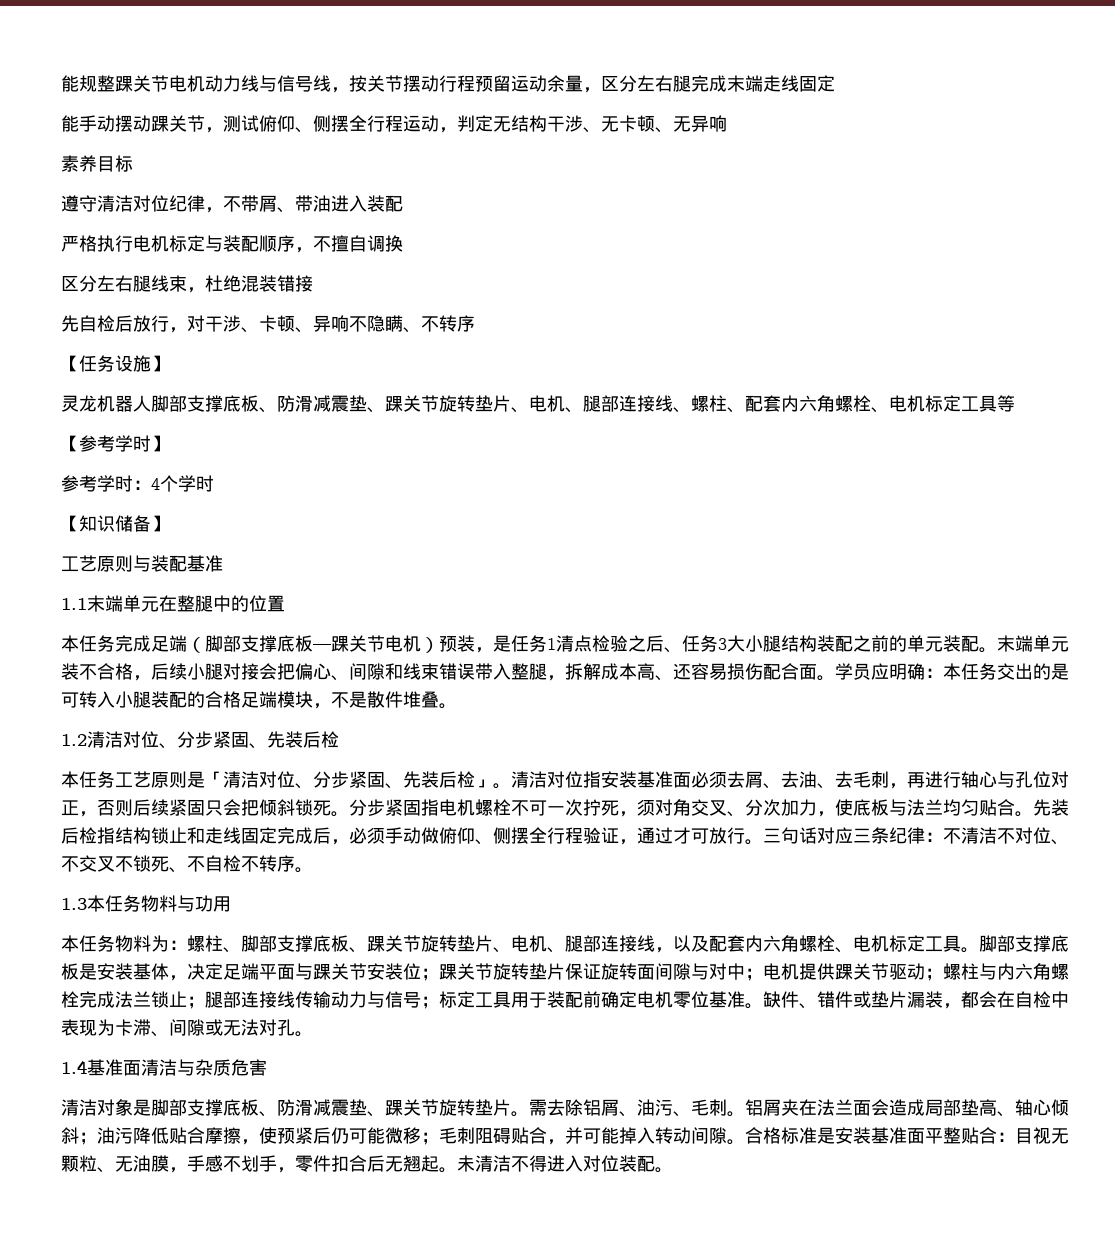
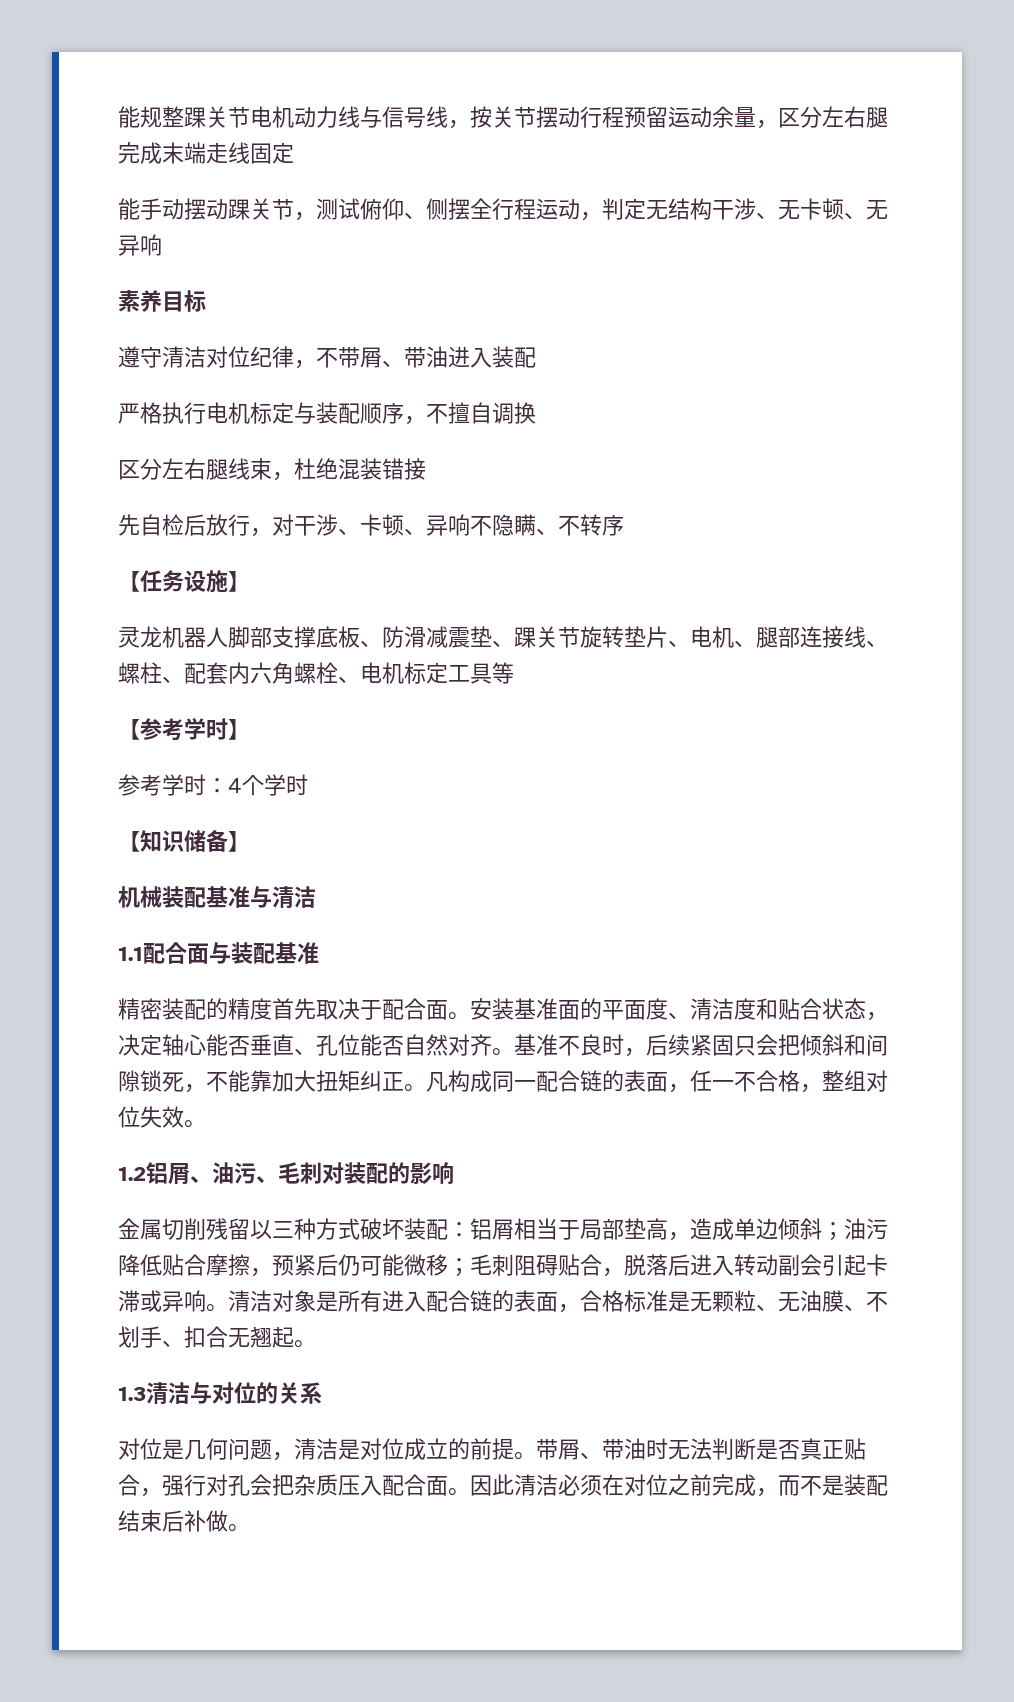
- 工艺原则与装配基准
- 1.1末端单元在整腿中的位置
- 本任务完成足端（脚部支撑底板—踝关节电机）预装，是任务1清点检验之后、任务3大小腿结构装配之前的单元装配。末端单元装不合格，后续小腿对接会把偏心、间隙和线束错误带入整腿，拆解成本高、还容易损伤配合面。学员应明确：本任务交出的是可转入小腿装配的合格足端模块，不是散件堆叠。
- 1.2清洁对位、分步紧固、先装后检
- 本任务工艺原则是「清洁对位、分步紧固、先装后检」。清洁对位指安装基准面必须去屑、去油、去毛刺，再进行轴心与孔位对正，否则后续紧固只会把倾斜锁死。分步紧固指电机螺栓不可一次拧死，须对角交叉、分次加力，使底板与法兰均匀贴合。先装后检指结构锁止和走线固定完成后，必须手动做俯仰、侧摆全行程验证，通过才可放行。三句话对应三条纪律：不清洁不对位、不交叉不锁死、不自检不转序。
- 1.3本任务物料与功用
- 本任务物料为：螺柱、脚部支撑底板、踝关节旋转垫片、电机、腿部连接线，以及配套内六角螺栓、电机标定工具。脚部支撑底板是安装基体，决定足端平面与踝关节安装位；踝关节旋转垫片保证旋转面间隙与对中；电机提供踝关节驱动；螺柱与内六角螺栓完成法兰锁止；腿部连接线传输动力与信号；标定工具用于装配前确定电机零位基准。缺件、错件或垫片漏装，都会在自检中表现为卡滞、间隙或无法对孔。
- 1.4基准面清洁与杂质危害
- 清洁对象是脚部支撑底板、防滑减震垫、踝关节旋转垫片。需去除铝屑、油污、毛刺。铝屑夹在法兰面会造成局部垫高、轴心倾斜；油污降低贴合摩擦，使预紧后仍可能微移；毛刺阻碍贴合，并可能掉入转动间隙。合格标准是安装基准面平整贴合：目视无颗粒、无油膜，手感不划手，零件扣合后无翘起。未清洁不得进入对位装配。
+ 机械装配基准与清洁
+ 1.1配合面与装配基准
+ 精密装配的精度首先取决于配合面。安装基准面的平面度、清洁度和贴合状态，决定轴心能否垂直、孔位能否自然对齐。基准不良时，后续紧固只会把倾斜和间隙锁死，不能靠加大扭矩纠正。凡构成同一配合链的表面，任一不合格，整组对位失效。
+ 1.2铝屑、油污、毛刺对装配的影响
+ 金属切削残留以三种方式破坏装配：铝屑相当于局部垫高，造成单边倾斜；油污降低贴合摩擦，预紧后仍可能微移；毛刺阻碍贴合，脱落后进入转动副会引起卡滞或异响。清洁对象是所有进入配合链的表面，合格标准是无颗粒、无油膜、不划手、扣合无翘起。
+ 1.3清洁与对位的关系
+ 对位是几何问题，清洁是对位成立的前提。带屑、带油时无法判断是否真正贴合，强行对孔会把杂质压入配合面。因此清洁必须在对位之前完成，而不是装配结束后补做。

